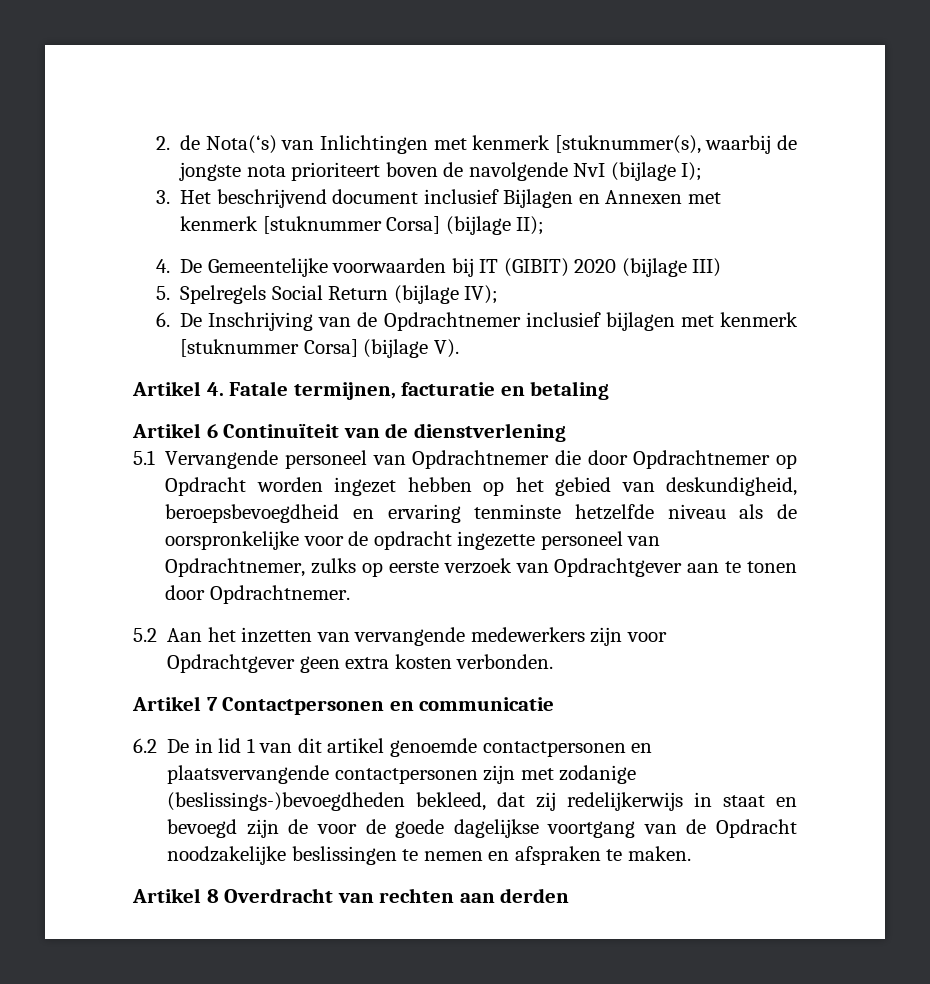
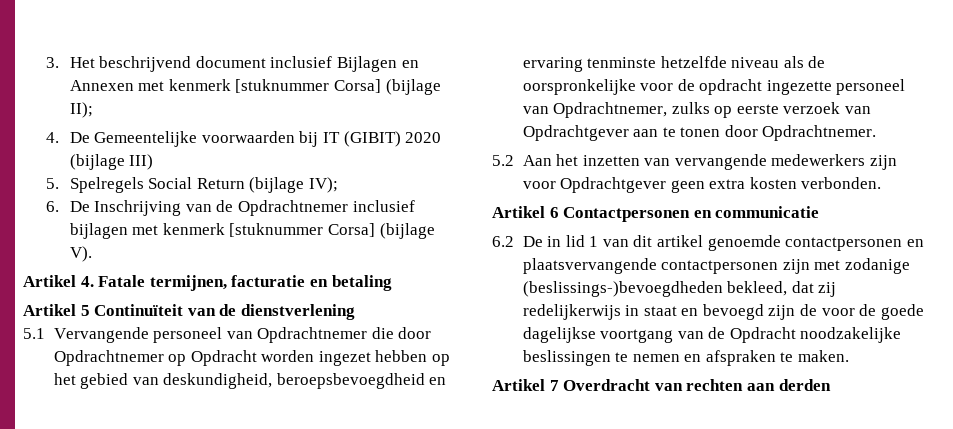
- 2. de Nota(‘s) van Inlichtingen met kenmerk [stuknummer(s), waarbij de jongste nota prioriteert boven de navolgende NvI (bijlage I);
- Artikel 6 Continuïteit van de dienstverlening
+ Artikel 5 Continuïteit van de dienstverlening
- Artikel 7 Contactpersonen en communicatie
+ Artikel 6 Contactpersonen en communicatie
- Artikel 8 Overdracht van rechten aan derden
+ Artikel 7 Overdracht van rechten aan derden

